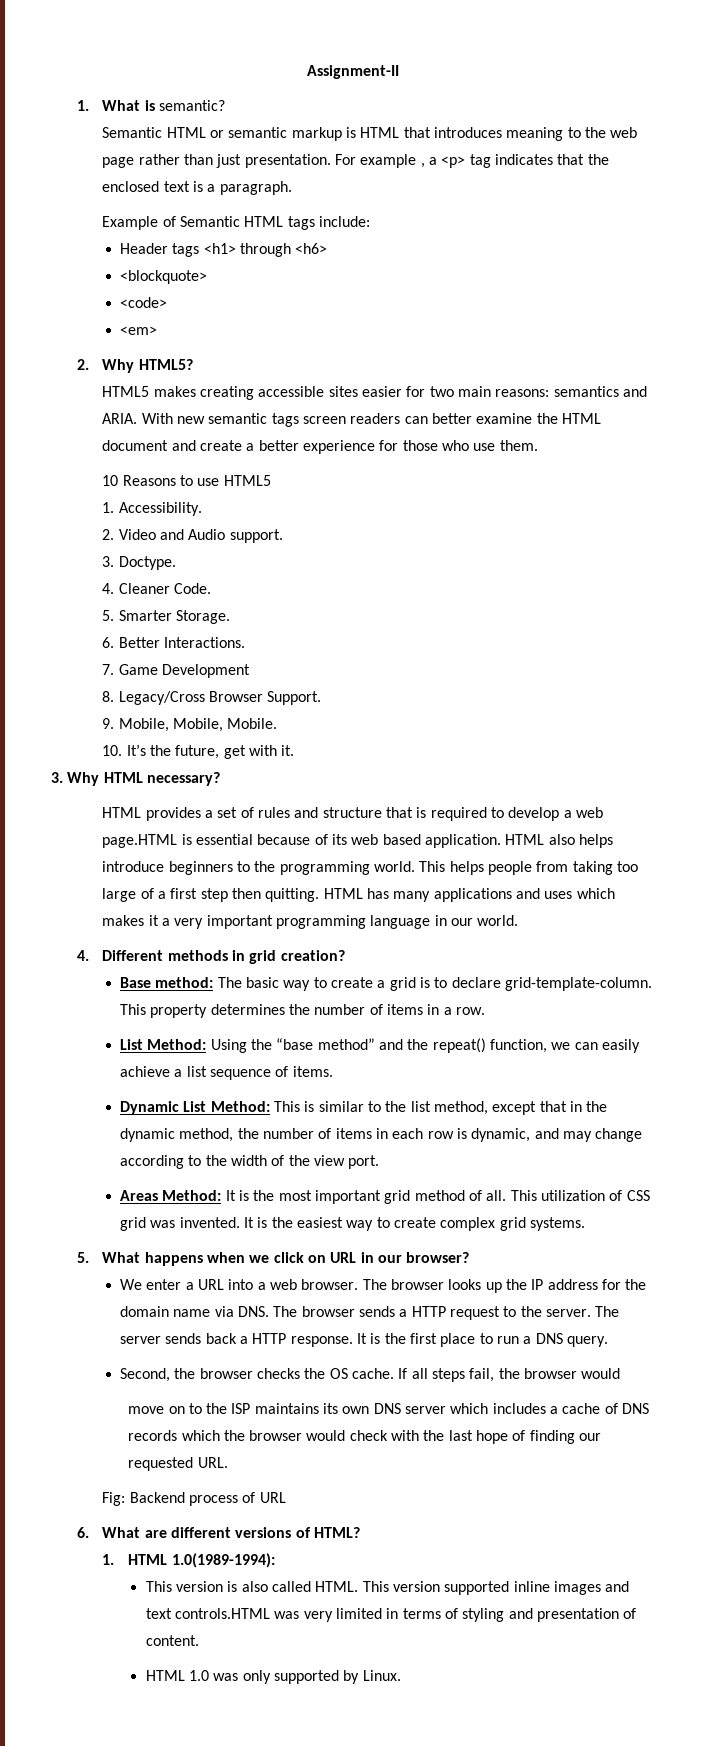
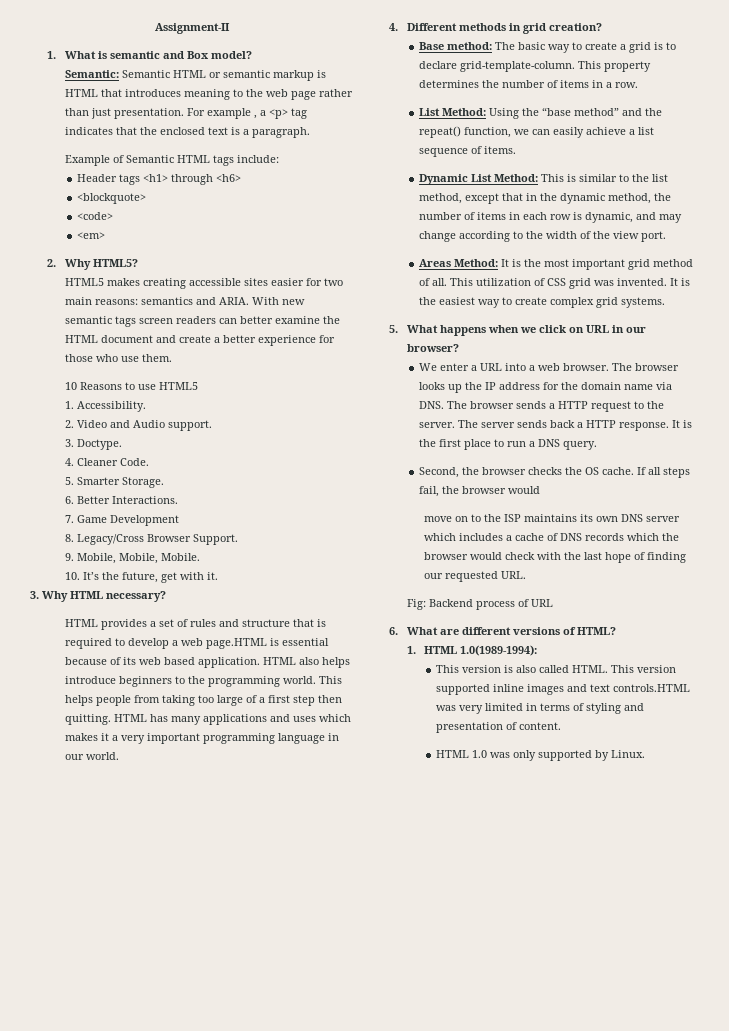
- 1. What is semantic?
- Semantic HTML or semantic markup is HTML that introduces meaning to the web page rather than just presentation.
+ 1. What is semantic and Box model?
+ Semantic: Semantic HTML or semantic markup is HTML that introduces meaning to the web page rather than just presentation.

